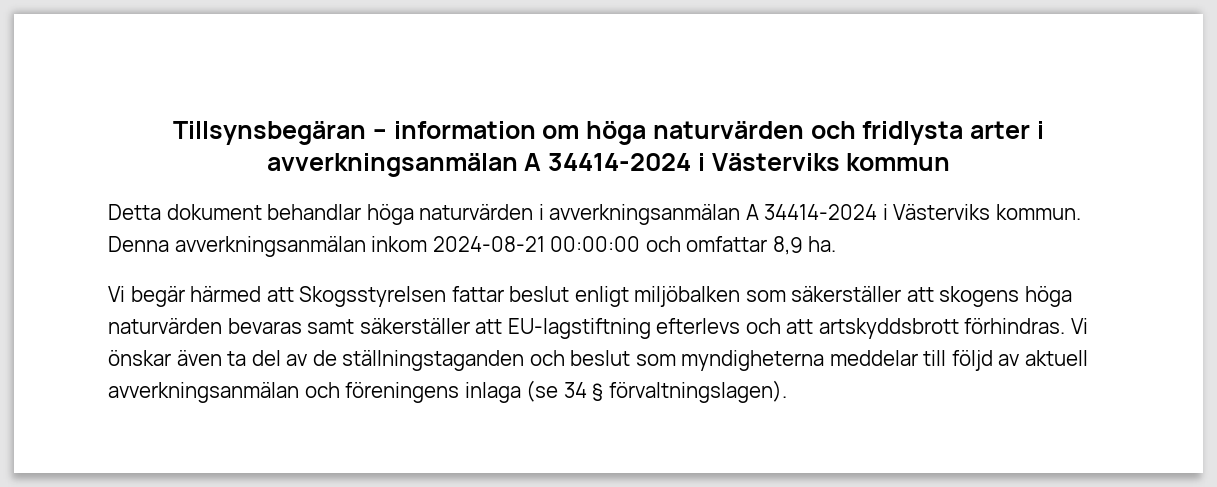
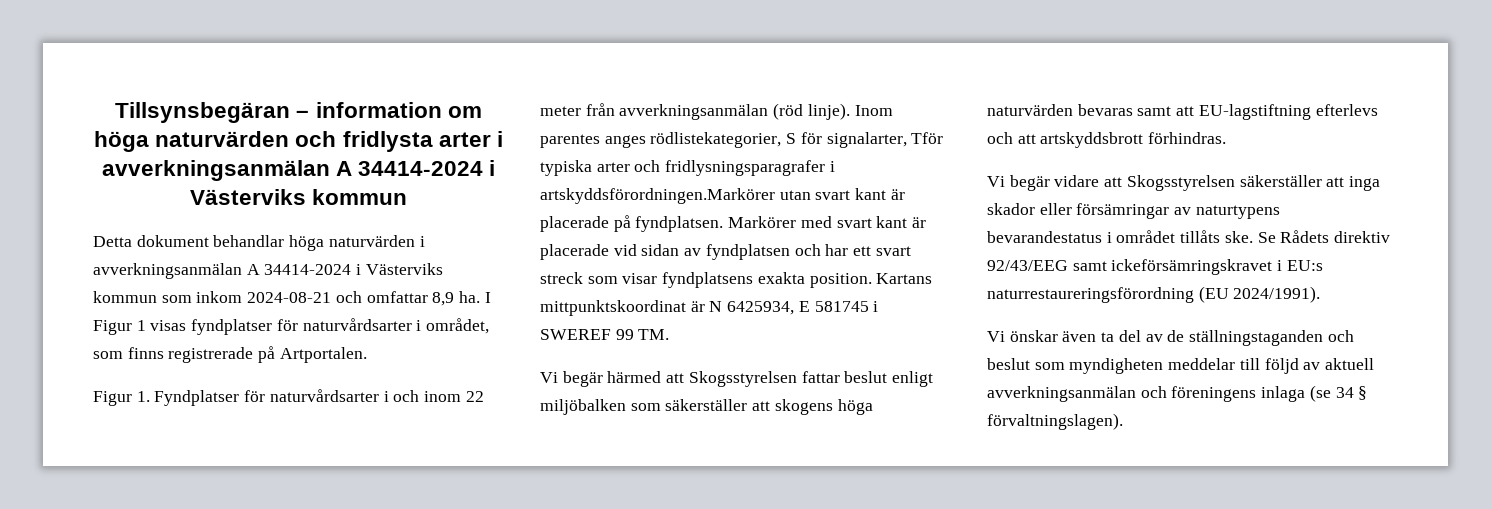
- Detta dokument behandlar höga naturvärden i avverkningsanmälan A 34414-2024 i Västerviks kommun. Denna avverkningsanmälan inkom 2024-08-21 00:00:00 och omfattar 8,9 ha.
+ Detta dokument behandlar höga naturvärden i avverkningsanmälan A 34414-2024 i Västerviks kommun som inkom 2024-08-21 och omfattar 8,9 ha. I Figur 1 visas fyndplatser för naturvårdsarter i området, som finns registrerade på Artportalen.
+ Figur 1. Fyndplatser för naturvårdsarter i och inom 22 meter från avverkningsanmälan (röd linje). Inom parentes anges rödlistekategorier, S för signalarter, Tför typiska arter och fridlysningsparagrafer i artskyddsförordningen.Markörer utan svart kant är placerade på fyndplatsen. Markörer med svart kant är placerade vid sidan av fyndplatsen och har ett svart streck som visar fyndplatsens exakta position. Kartans mittpunktskoordinat är N 6425934, E 581745 i SWEREF 99 TM.
- Vi begär härmed att Skogsstyrelsen fattar beslut enligt miljöbalken som säkerställer att skogens höga naturvärden bevaras samt säkerställer att EU-lagstiftning efterlevs och att artskyddsbrott förhindras. Vi önskar även ta del av de ställningstaganden och beslut som myndigheterna meddelar till följd av aktuell avverkningsanmälan och föreningens inlaga (se 34 § förvaltningslagen).
+ Vi begär härmed att Skogsstyrelsen fattar beslut enligt miljöbalken som säkerställer att skogens höga naturvärden bevaras samt att EU-lagstiftning efterlevs och att artskyddsbrott förhindras.
+ Vi begär vidare att Skogsstyrelsen säkerställer att inga skador eller försämringar av naturtypens bevarandestatus i området tillåts ske. Se Rådets direktiv 92/43/EEG samt ickeförsämringskravet i EU:s naturrestaureringsförordning (EU 2024/1991).
+ Vi önskar även ta del av de ställningstaganden och beslut som myndigheten meddelar till följd av aktuell avverkningsanmälan och föreningens inlaga (se 34 § förvaltningslagen).

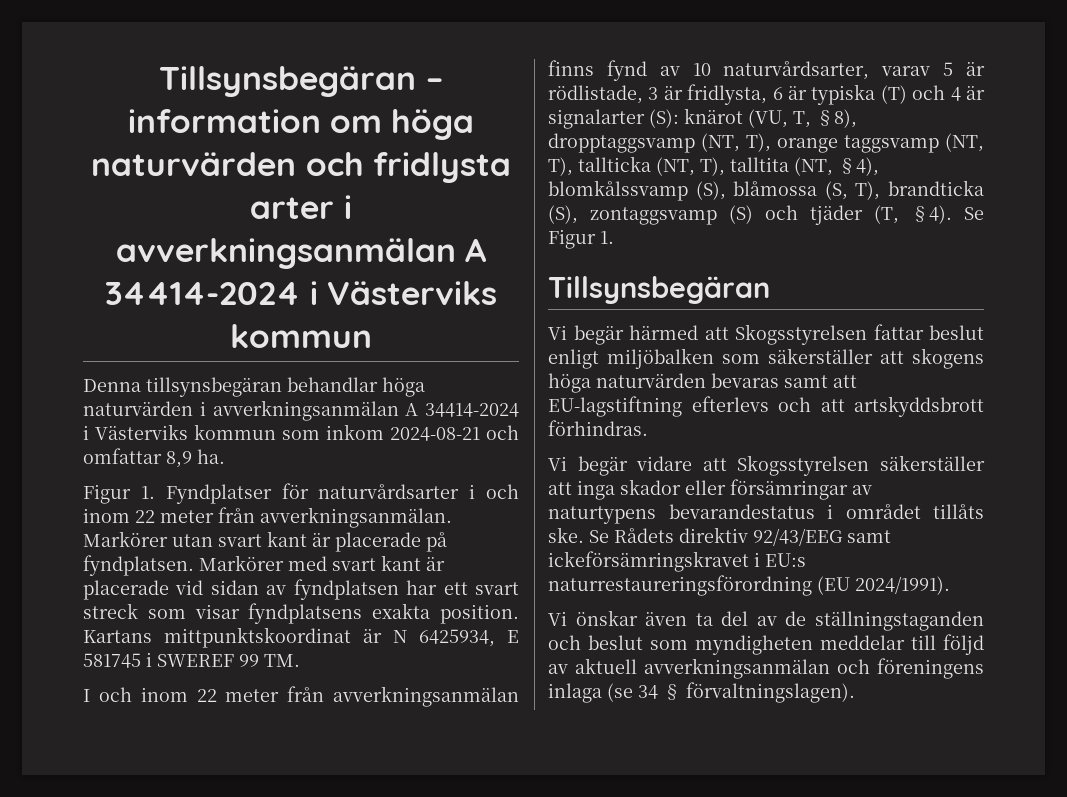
- Detta dokument behandlar höga naturvärden i avverkningsanmälan A 34414-2024 i Västerviks kommun som inkom 2024-08-21 och omfattar 8,9 ha. I Figur 1 visas fyndplatser för naturvårdsarter i området, som finns registrerade på Artportalen.
+ Denna tillsynsbegäran behandlar höga naturvärden i avverkningsanmälan A 34414-2024 i Västerviks kommun som inkom 2024-08-21 och omfattar 8,9 ha.
- Figur 1. Fyndplatser för naturvårdsarter i och inom 22 meter från avverkningsanmälan (röd linje). Inom parentes anges rödlistekategorier, S för signalarter, Tför typiska arter och fridlysningsparagrafer i artskyddsförordningen.Markörer utan svart kant är placerade på fyndplatsen.
+ Figur 1. Fyndplatser för naturvårdsarter i och inom 22 meter från avverkningsanmälan. Markörer utan svart kant är placerade på fyndplatsen.
- Markörer med svart kant är placerade vid sidan av fyndplatsen och har ett svart streck som visar fyndplatsens exakta position.
+ Markörer med svart kant är placerade vid sidan av fyndplatsen har ett svart streck som visar fyndplatsens exakta position.
+ I och inom 22 meter från avverkningsanmälan finns fynd av 10 naturvårdsarter, varav 5 är rödlistade, 3 är fridlysta, 6 är typiska (T) och 4 är signalarter (S): knärot (VU, T, §8), dropptaggsvamp (NT, T), orange taggsvamp (NT, T), tallticka (NT, T), talltita (NT, §4), blomkålssvamp (S), blåmossa (S, T), brandticka (S), zontaggsvamp (S) och tjäder (T, §4). Se Figur 1.
+ Tillsynsbegäran

